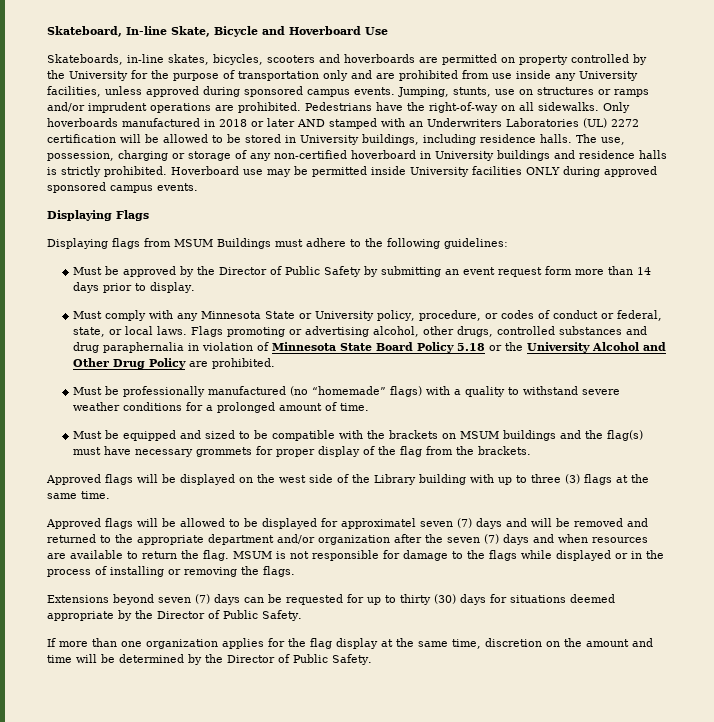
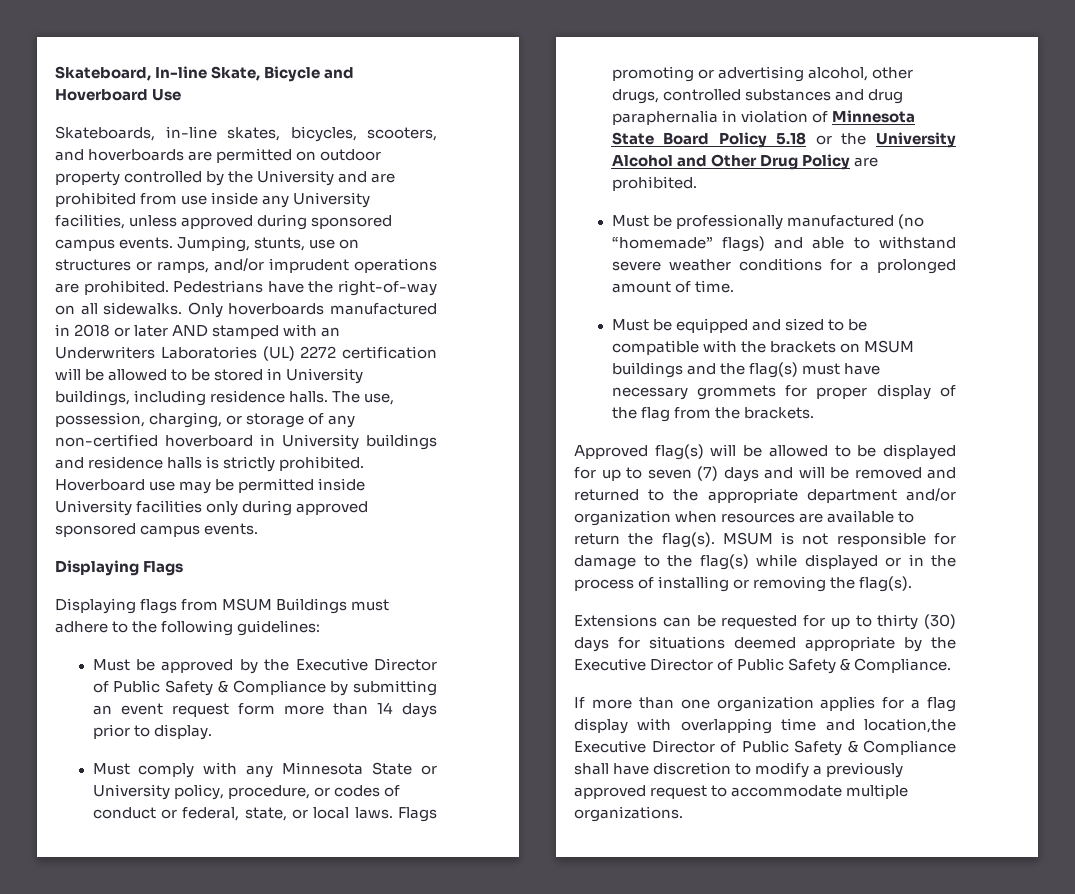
- Skateboards, in-line skates, bicycles, scooters and hoverboards are permitted on property controlled by the University for the purpose of transportation only and are prohibited from use inside any University facilities, unless approved during sponsored campus events.
+ Skateboards, in-line skates, bicycles, scooters, and hoverboards are permitted on outdoor property controlled by the University and are prohibited from use inside any University facilities, unless approved during sponsored campus events.
- Jumping, stunts, use on structures or ramps and/or imprudent operations are prohibited.
+ Jumping, stunts, use on structures or ramps, and/or imprudent operations are prohibited.
- The use, possession, charging or storage of any non-certified hoverboard in University buildings and residence halls is strictly prohibited.
+ The use, possession, charging, or storage of any non-certified hoverboard in University buildings and residence halls is strictly prohibited.
- Hoverboard use may be permitted inside University facilities ONLY during approved sponsored campus events.
+ Hoverboard use may be permitted inside University facilities only during approved sponsored campus events.
- Must be approved by the Director of Public Safety by submitting an event request form more than 14 days prior to display.
+ Must be approved by the Executive Director of Public Safety & Compliance by submitting an event request form more than 14 days prior to display.
- Must be professionally manufactured (no “homemade” flags) with a quality to withstand severe weather conditions for a prolonged amount of time.
+ Must be professionally manufactured (no “homemade” flags) and able to withstand severe weather conditions for a prolonged amount of time.
- Approved flags will be displayed on the west side of the Library building with up to three (3) flags at the same time.
- Approved flags will be allowed to be displayed for approximatel seven (7) days and will be removed and returned to the appropriate department and/or organization after the seven (7) days and when resources are available to return the flag.
+ Approved flag(s) will be allowed to be displayed for up to seven (7) days and will be removed and returned to the appropriate department and/or organization when resources are available to return the flag(s).
- MSUM is not responsible for damage to the flags while displayed or in the process of installing or removing the flags.
+ MSUM is not responsible for damage to the flag(s) while displayed or in the process of installing or removing the flag(s).
- Extensions beyond seven (7) days can be requested for up to thirty (30) days for situations deemed appropriate by the Director of Public Safety.
+ Extensions can be requested for up to thirty (30) days for situations deemed appropriate by the Executive Director of Public Safety & Compliance.
- If more than one organization applies for the flag display at the same time, discretion on the amount and time will be determined by the Director of Public Safety.
+ If more than one organization applies for a flag display with overlapping time and location,the Executive Director of Public Safety & Compliance shall have discretion to modify a previously approved request to accommodate multiple organizations.

